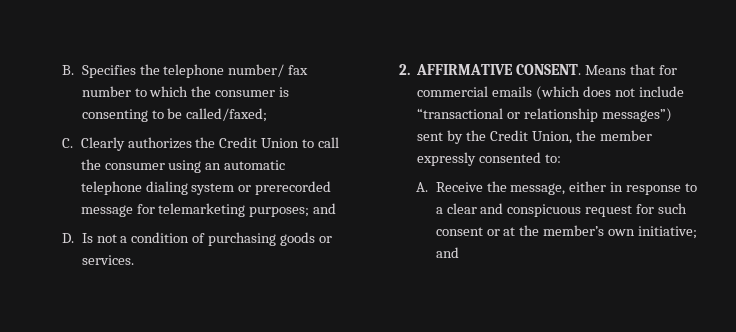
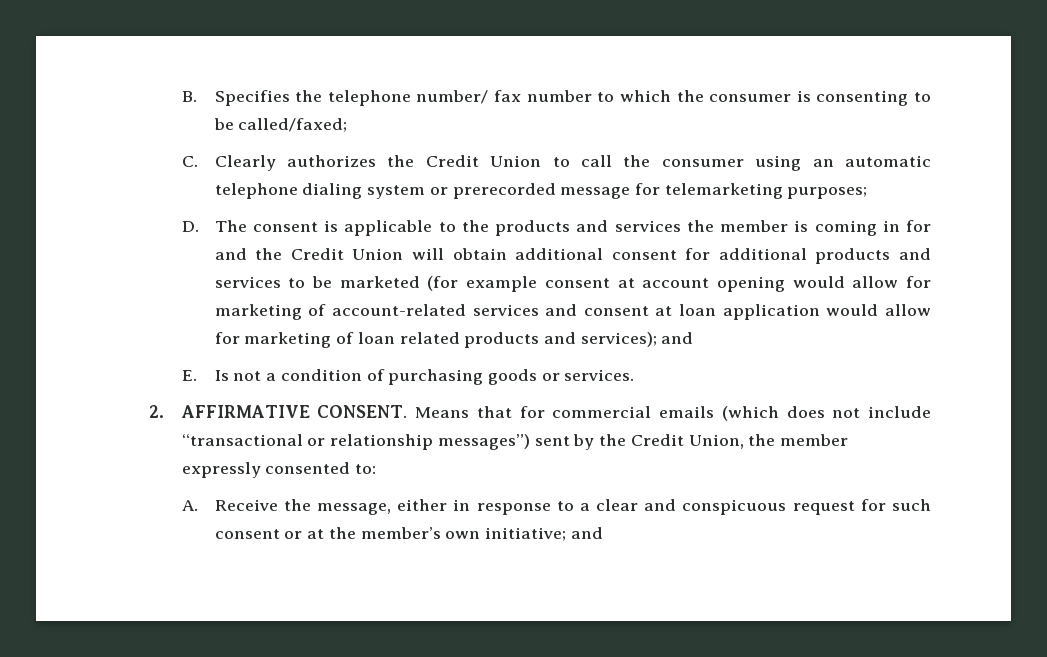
- C. Clearly authorizes the Credit Union to call the consumer using an automatic telephone dialing system or prerecorded message for telemarketing purposes; and
+ C. Clearly authorizes the Credit Union to call the consumer using an automatic telephone dialing system or prerecorded message for telemarketing purposes;
+ D. The consent is applicable to the products and services the member is coming in for and the Credit Union will obtain additional consent for additional products and services to be marketed (for example consent at account opening would allow for marketing of account-related services and consent at loan application would allow for marketing of loan related products and services); and
- D. Is not a condition of purchasing goods or services.
+ E. Is not a condition of purchasing goods or services.

